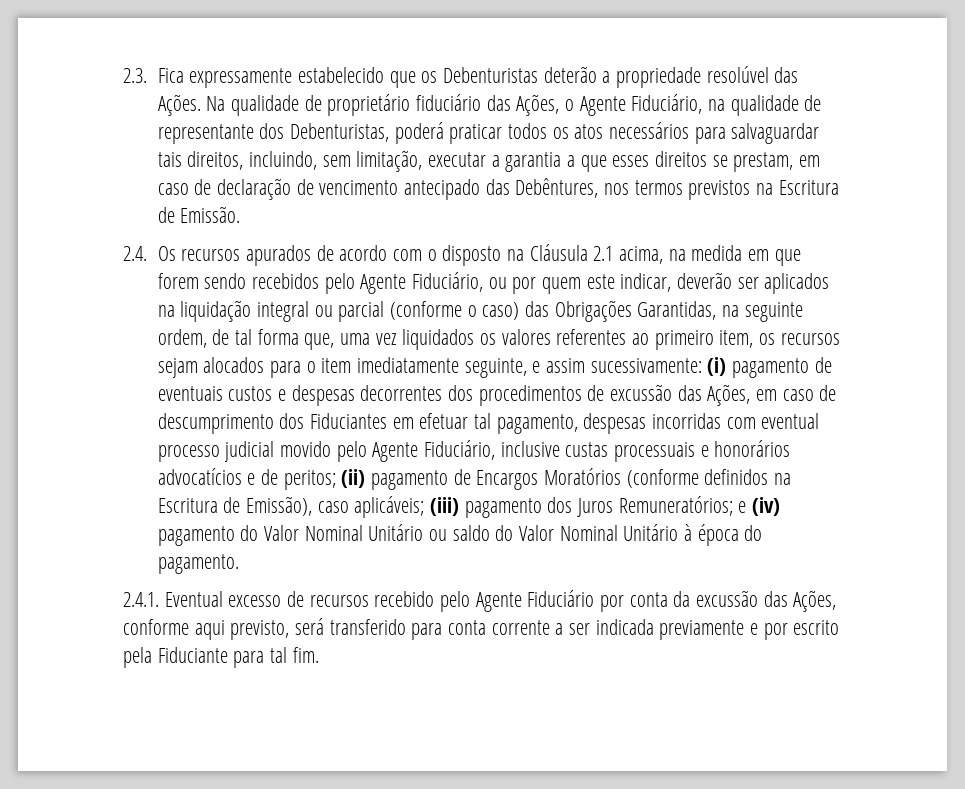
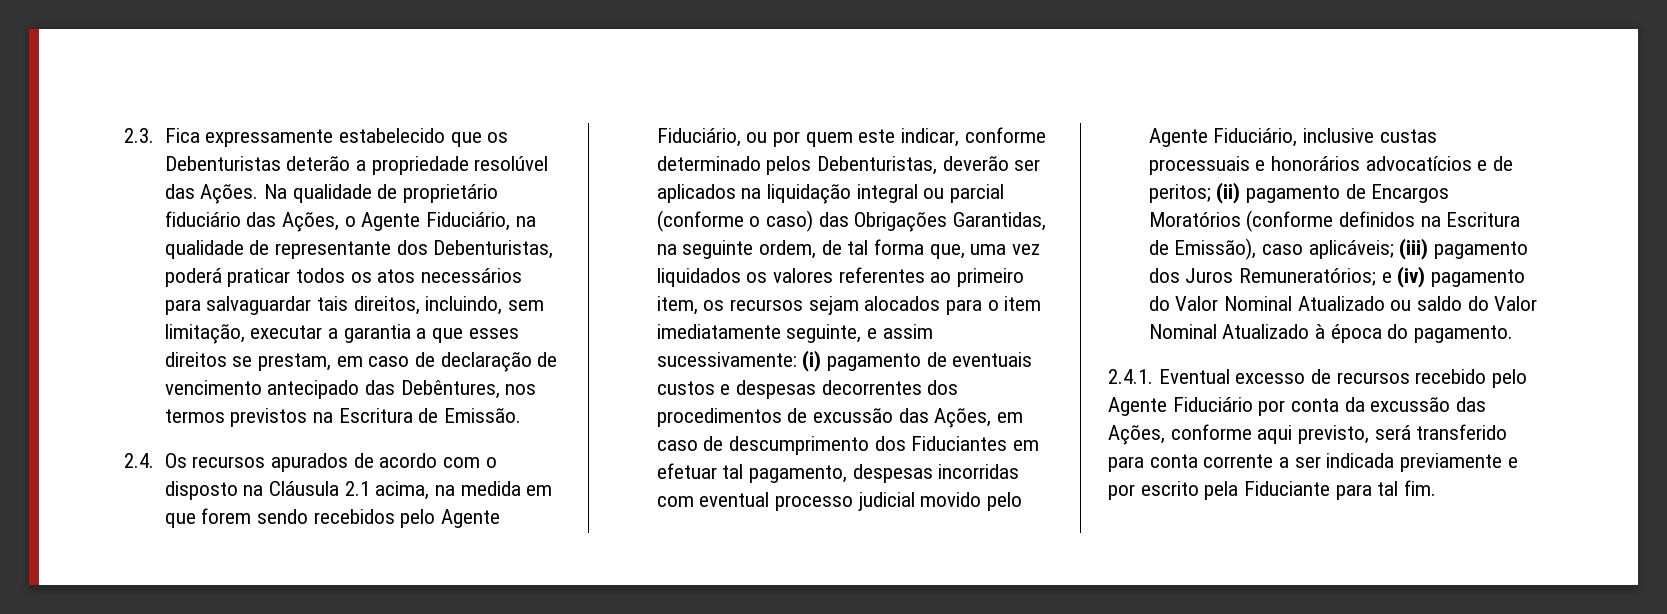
- 2.4. Os recursos apurados de acordo com o disposto na Cláusula 2.1 acima, na medida em que forem sendo recebidos pelo Agente Fiduciário, ou por quem este indicar, deverão ser aplicados na liquidação integral ou parcial (conforme o caso) das Obrigações Garantidas, na seguinte ordem, de tal forma que, uma vez liquidados os valores referentes ao primeiro item, os recursos sejam alocados para o item imediatamente seguinte, e assim sucessivamente:
+ 2.4. Os recursos apurados de acordo com o disposto na Cláusula 2.1 acima, na medida em que forem sendo recebidos pelo Agente Fiduciário, ou por quem este indicar, conforme determinado pelos Debenturistas, deverão ser aplicados na liquidação integral ou parcial (conforme o caso) das Obrigações Garantidas, na seguinte ordem, de tal forma que, uma vez liquidados os valores referentes ao primeiro item, os recursos sejam alocados para o item imediatamente seguinte, e assim sucessivamente:
- e (iv) pagamento do Valor Nominal Unitário ou saldo do Valor Nominal Unitário à época do pagamento.
+ e (iv) pagamento do Valor Nominal Atualizado ou saldo do Valor Nominal Atualizado à época do pagamento.

